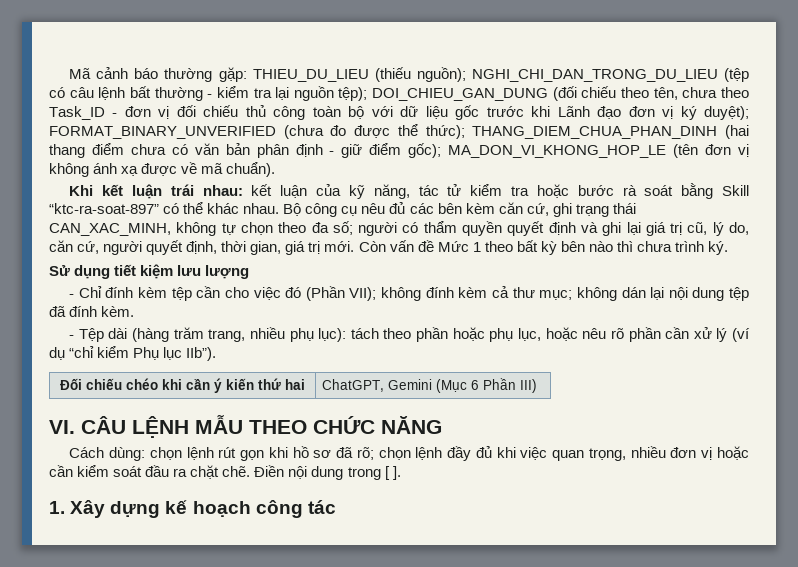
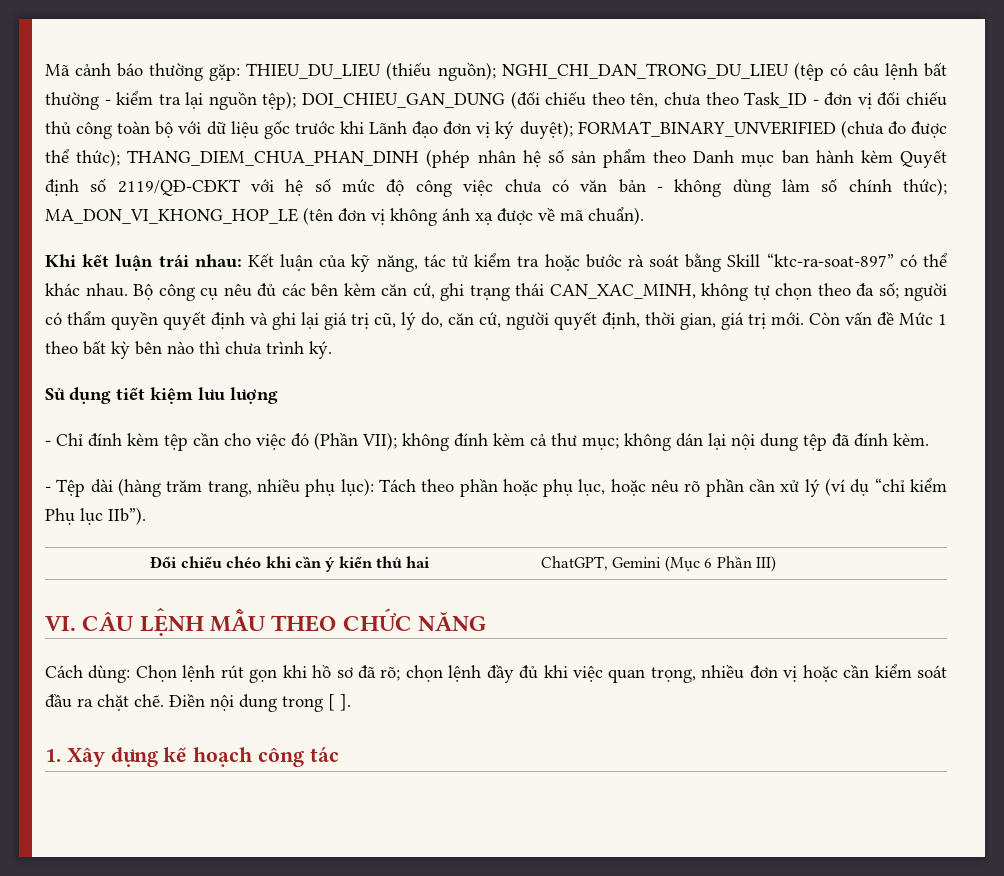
- THANG_DIEM_CHUA_PHAN_DINH (hai thang điểm chưa có văn bản phân định - giữ điểm gốc);
+ THANG_DIEM_CHUA_PHAN_DINH (phép nhân hệ số sản phẩm theo Danh mục ban hành kèm Quyết định số 2119/QĐ-CĐKT với hệ số mức độ công việc chưa có văn bản - không dùng làm số chính thức);
- Khi kết luận trái nhau: kết luận của kỹ năng, tác tử kiểm tra hoặc bước rà soát bằng Skill “ktc-ra-soat-897” có thể khác nhau.
+ Khi kết luận trái nhau: Kết luận của kỹ năng, tác tử kiểm tra hoặc bước rà soát bằng Skill “ktc-ra-soat-897” có thể khác nhau.
- - Tệp dài (hàng trăm trang, nhiều phụ lục): tách theo phần hoặc phụ lục, hoặc nêu rõ phần cần xử lý (ví dụ “chỉ kiểm Phụ lục IIb”).
+ - Tệp dài (hàng trăm trang, nhiều phụ lục): Tách theo phần hoặc phụ lục, hoặc nêu rõ phần cần xử lý (ví dụ “chỉ kiểm Phụ lục IIb”).
- Cách dùng: chọn lệnh rút gọn khi hồ sơ đã rõ; chọn lệnh đầy đủ khi việc quan trọng, nhiều đơn vị hoặc cần kiểm soát đầu ra chặt chẽ.
+ Cách dùng: Chọn lệnh rút gọn khi hồ sơ đã rõ; chọn lệnh đầy đủ khi việc quan trọng, nhiều đơn vị hoặc cần kiểm soát đầu ra chặt chẽ.

